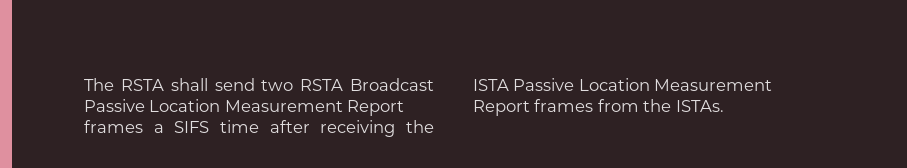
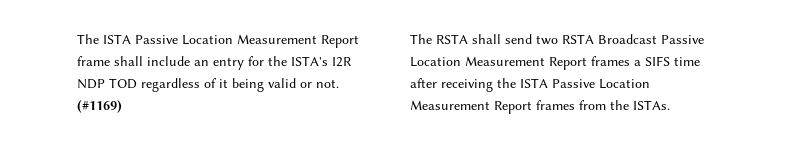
+ The ISTA Passive Location Measurement Report frame shall include an entry for the ISTA's I2R NDP TOD regardless of it being valid or not. (#1169)

